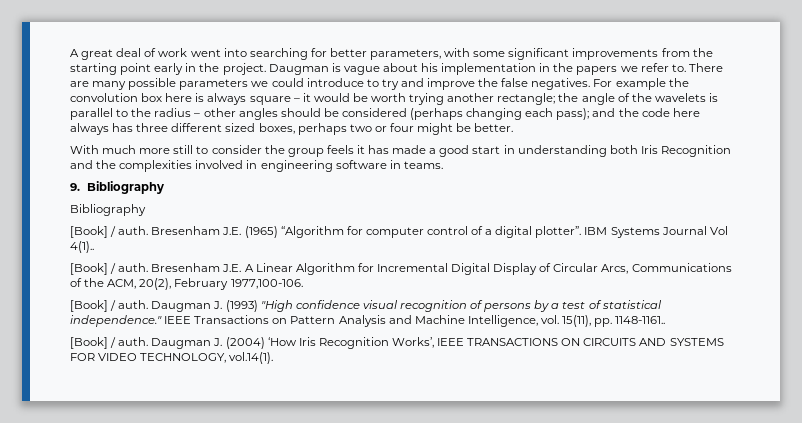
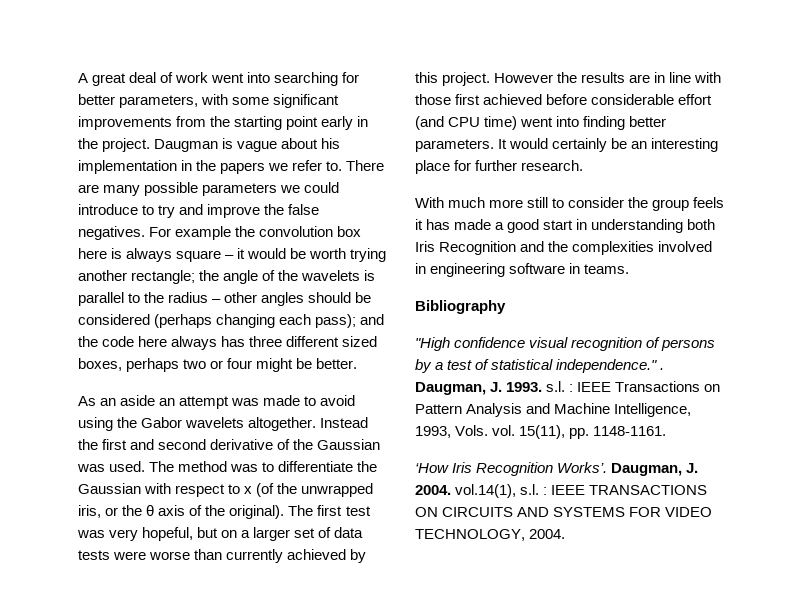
+ As an aside an attempt was made to avoid using the Gabor wavelets altogether. Instead the first and second derivative of the Gaussian was used. The method was to differentiate the Gaussian with respect to x (of the unwrapped iris, or the θ axis of the original). The first test was very hopeful, but on a larger set of data tests were worse than currently achieved by this project. However the results are in line with those first achieved before considerable effort (and CPU time) went into finding better parameters. It would certainly be an interesting place for further research.
- 9. Bibliography
  Bibliography
- [Book] / auth. Bresenham J.E. (1965) “Algorithm for computer control of a digital plotter”. IBM Systems Journal Vol 4(1)..
- [Book] / auth. Bresenham J.E. A Linear Algorithm for Incremental Digital Display of Circular Arcs, Communications of the ACM, 20(2), February 1977,100-106.
- [Book] / auth. Daugman J. (1993) "High confidence visual recognition of persons by a test of statistical independence." IEEE Transactions on Pattern Analysis and Machine Intelligence, vol. 15(11), pp. 1148-1161..
- [Book] / auth. Daugman J. (2004) ‘How Iris Recognition Works’, IEEE TRANSACTIONS ON CIRCUITS AND SYSTEMS FOR VIDEO TECHNOLOGY, vol.14(1).
+ "High confidence visual recognition of persons by a test of statistical independence." . Daugman, J. 1993. s.l. : IEEE Transactions on Pattern Analysis and Machine Intelligence, 1993, Vols. vol. 15(11), pp. 1148-1161.
+ ‘How Iris Recognition Works’. Daugman, J. 2004. vol.14(1), s.l. : IEEE TRANSACTIONS ON CIRCUITS AND SYSTEMS FOR VIDEO TECHNOLOGY, 2004.

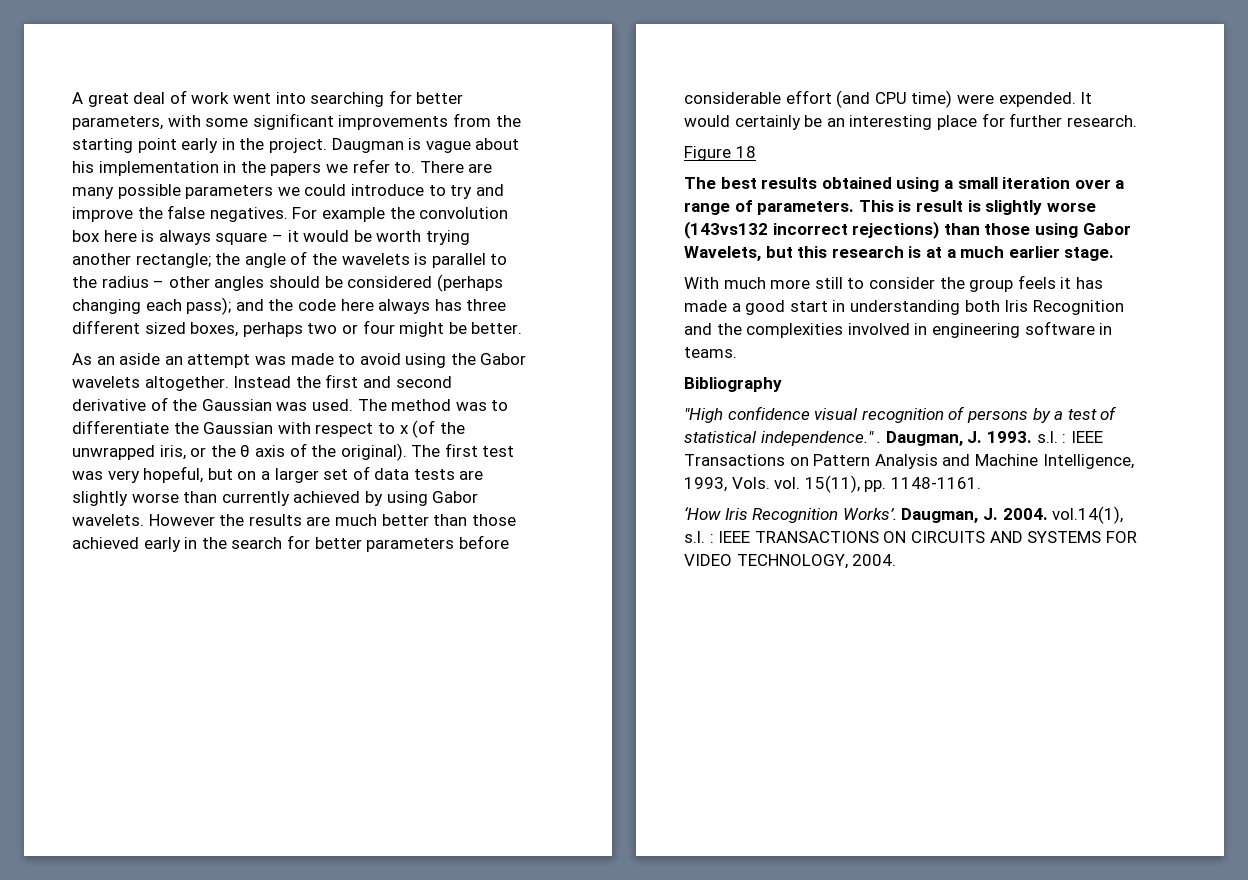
- The first test was very hopeful, but on a larger set of data tests were worse than currently achieved by this project.
+ The first test was very hopeful, but on a larger set of data tests are slightly worse than currently achieved by using Gabor wavelets.
- However the results are in line with those first achieved before considerable effort (and CPU time) went into finding better parameters.
+ However the results are much better than those achieved early in the search for better parameters before considerable effort (and CPU time) were expended.
+ Figure 18
+ The best results obtained using a small iteration over a range of parameters. This is result is slightly worse (143vs132 incorrect rejections) than those using Gabor Wavelets, but this research is at a much earlier stage.

